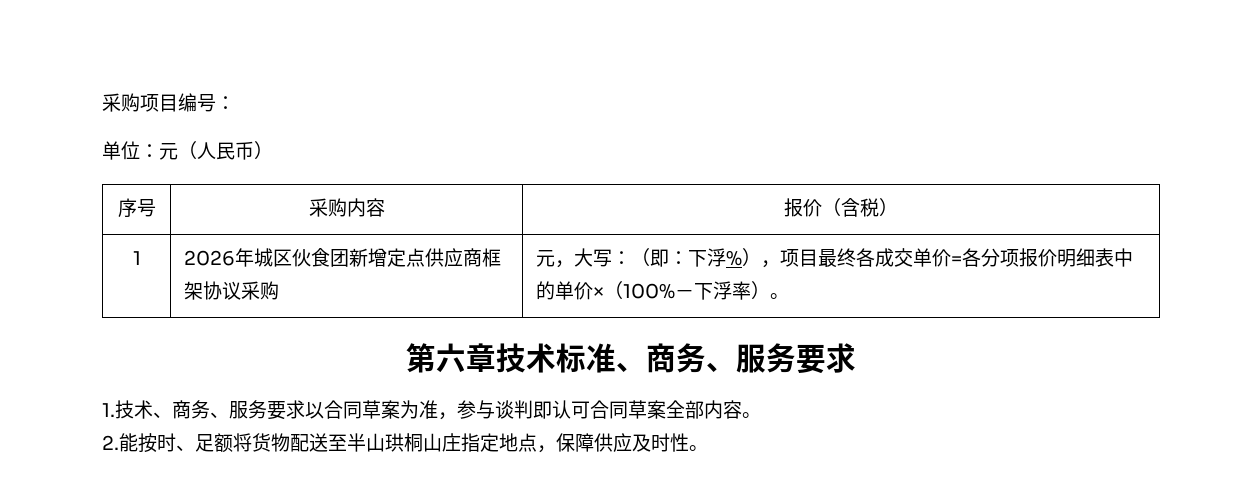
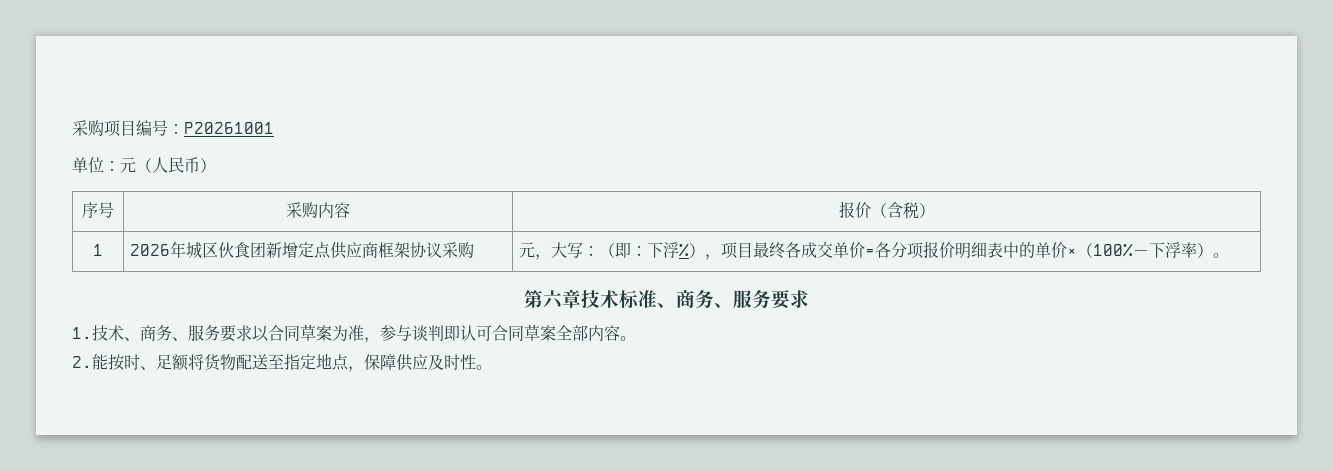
- 采购项目编号：
+ 采购项目编号：P20261001
- 2.能按时、足额将货物配送至半山珙桐山庄指定地点，保障供应及时性。
+ 2.能按时、足额将货物配送至指定地点，保障供应及时性。

